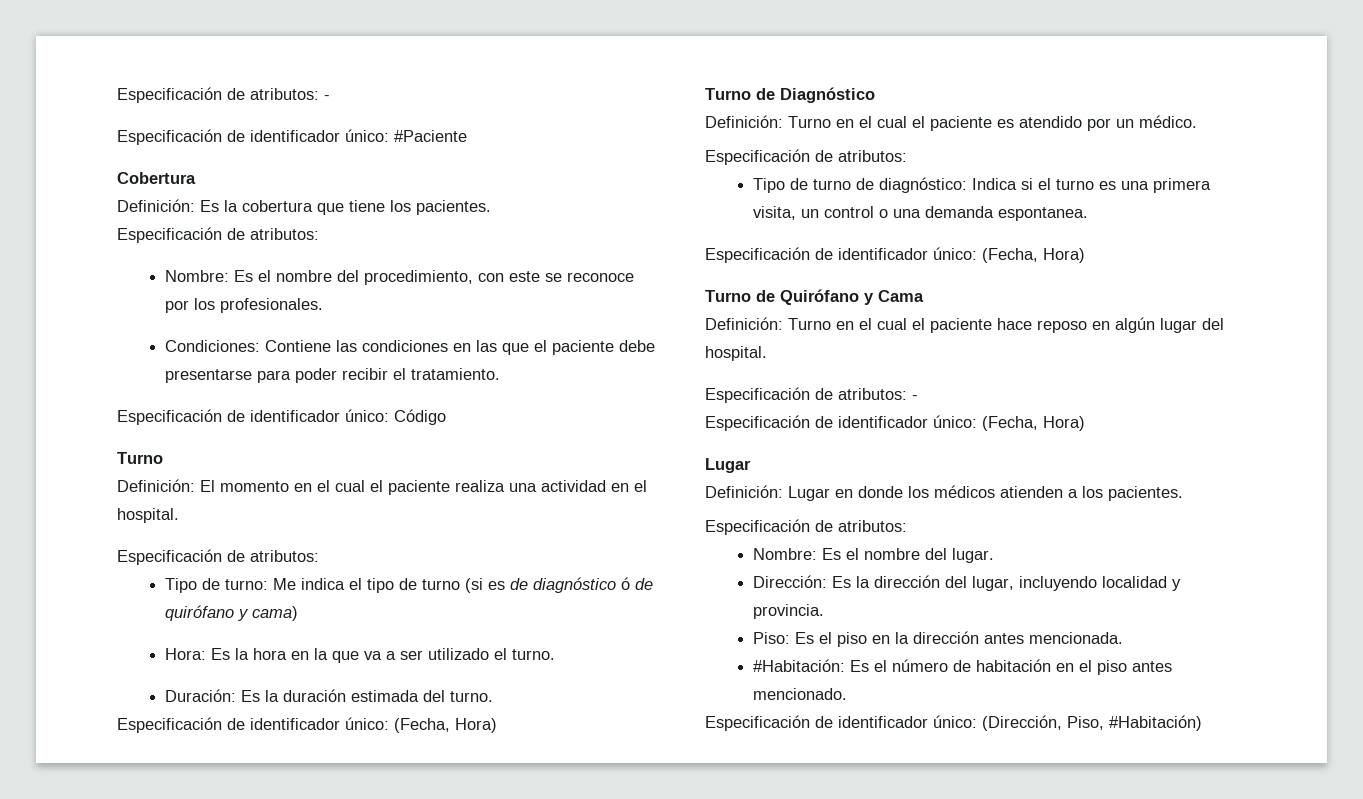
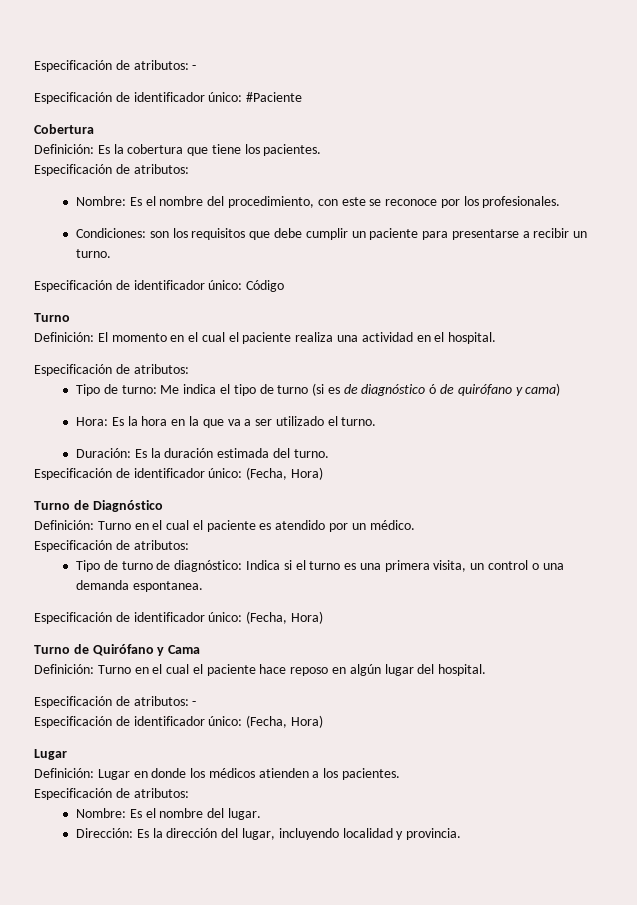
- Condiciones: Contiene las condiciones en las que el paciente debe presentarse para poder recibir el tratamiento.
+ Condiciones: son los requisitos que debe cumplir un paciente para presentarse a recibir un turno.
- Piso: Es el piso en la dirección antes mencionada.
- #Habitación: Es el número de habitación en el piso antes mencionado.
- Especificación de identificador único: (Dirección, Piso, #Habitación)

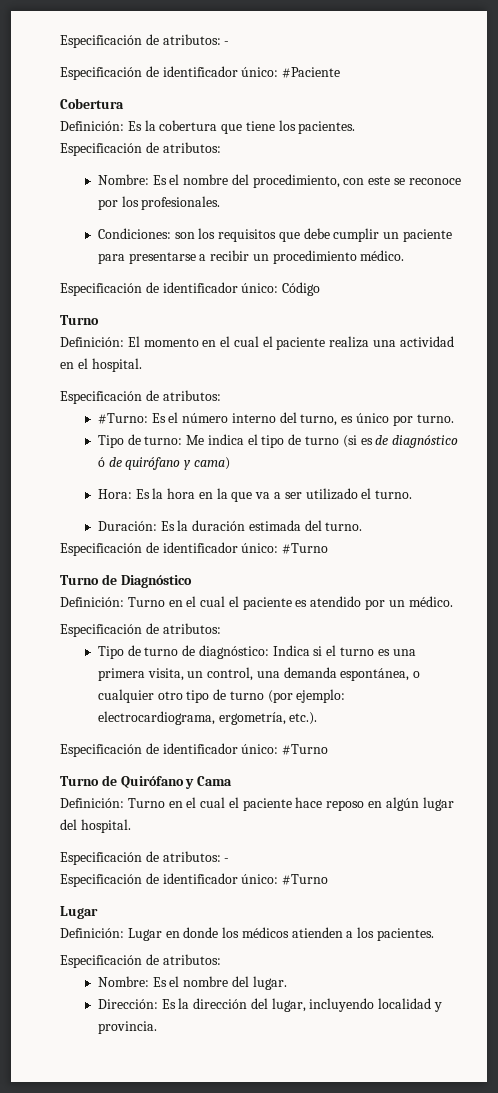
- Condiciones: son los requisitos que debe cumplir un paciente para presentarse a recibir un turno.
+ Condiciones: son los requisitos que debe cumplir un paciente para presentarse a recibir un procedimiento médico.
+ #Turno: Es el número interno del turno, es único por turno.
  Duración: Es la duración estimada del turno.
- Especificación de identificador único: (Fecha, Hora)
+ Especificación de identificador único: #Turno
- Tipo de turno de diagnóstico: Indica si el turno es una primera visita, un control o una demanda espontanea.
- Especificación de identificador único: (Fecha, Hora)
+ Tipo de turno de diagnóstico: Indica si el turno es una primera visita, un control, una demanda espontánea, o cualquier otro tipo de turno (por ejemplo: electrocardiograma, ergometría, etc.).
+ Especificación de identificador único: #Turno
  Definición: Turno en el cual el paciente hace reposo en algún lugar del hospital.
  Especificación de atributos: -
- Especificación de identificador único: (Fecha, Hora)
+ Especificación de identificador único: #Turno

